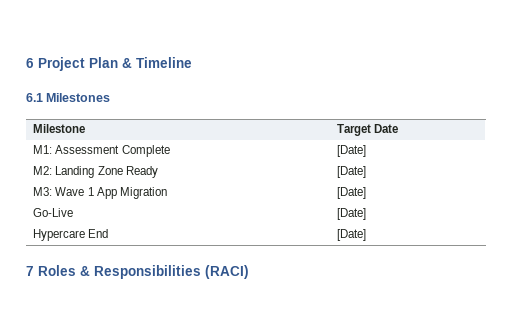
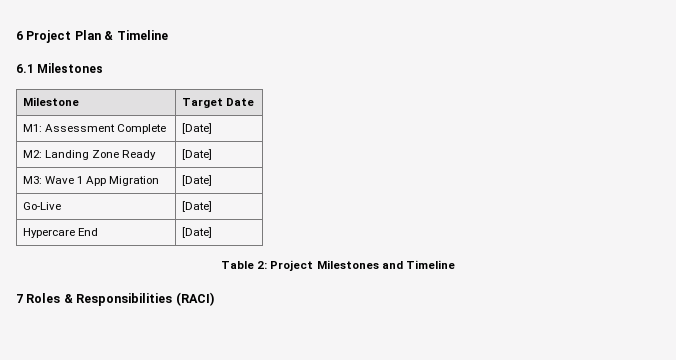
+ Table 2: Project Milestones and Timeline

